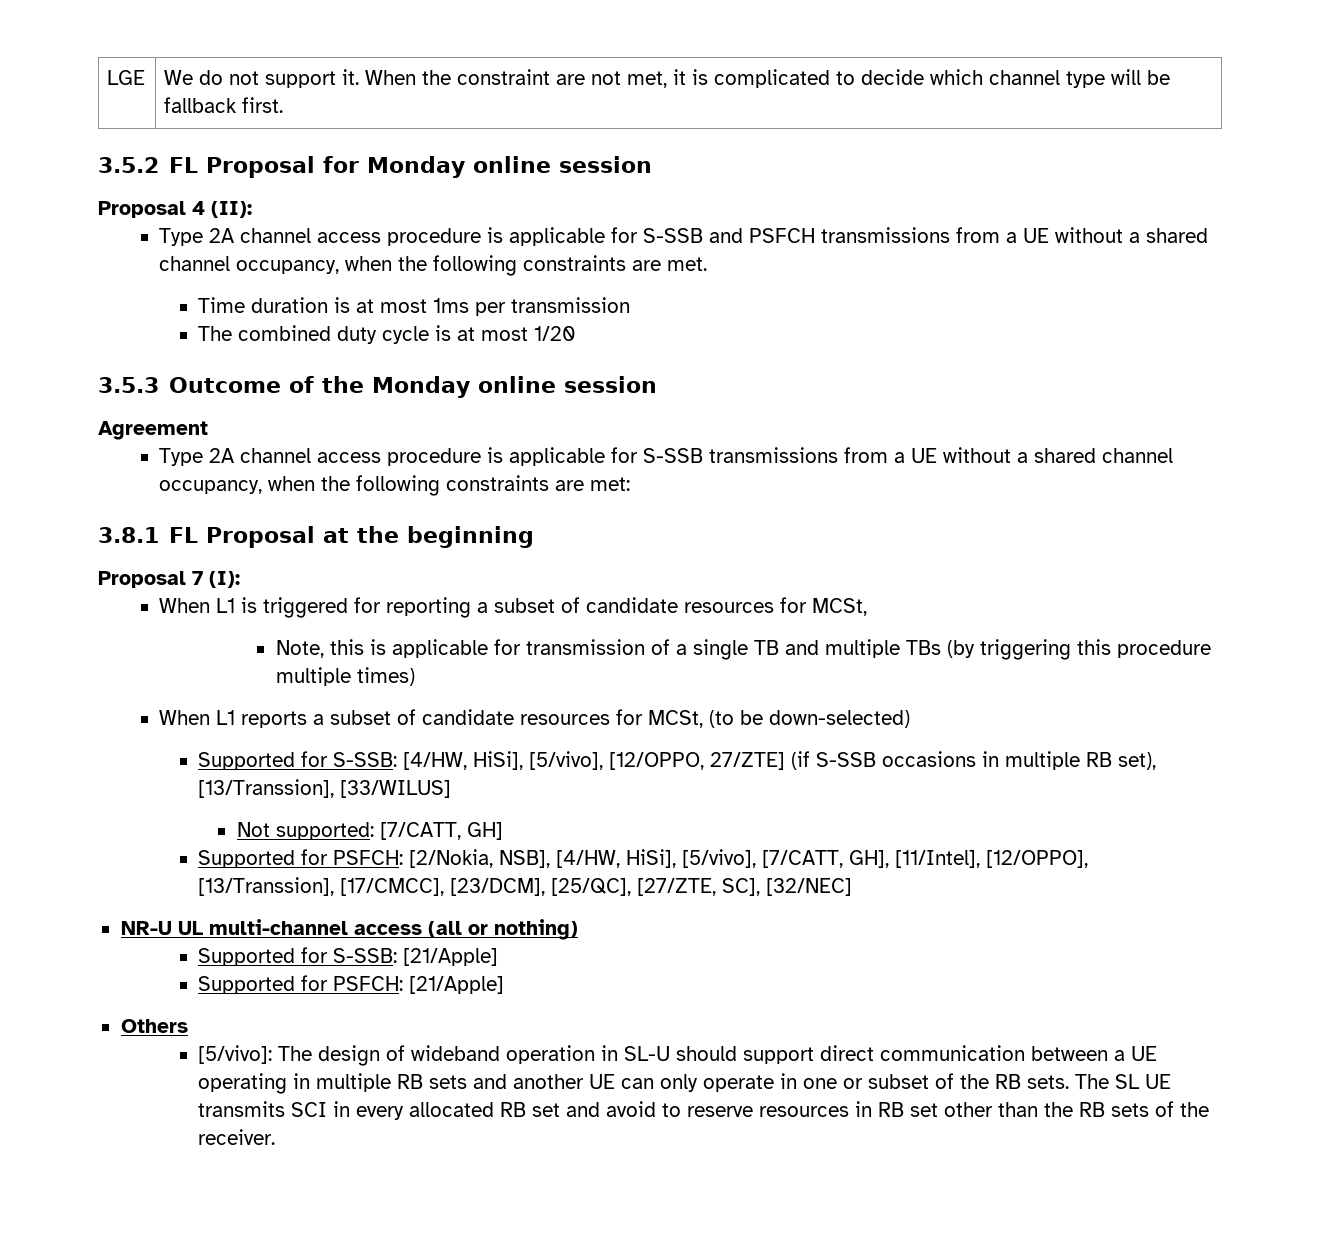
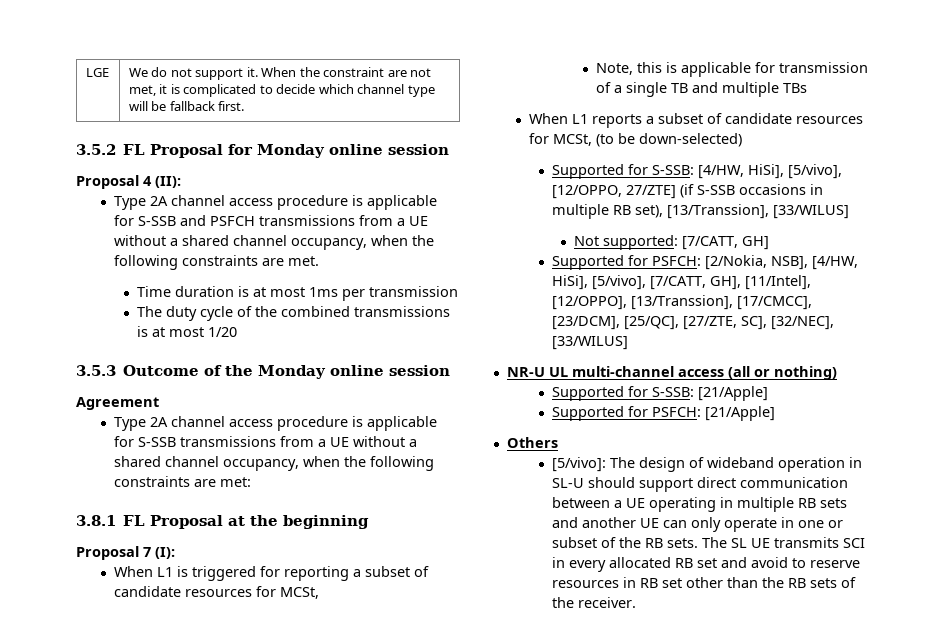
- The combined duty cycle is at most 1/20
+ The duty cycle of the combined transmissions is at most 1/20
- Note, this is applicable for transmission of a single TB and multiple TBs (by triggering this procedure multiple times)
+ Note, this is applicable for transmission of a single TB and multiple TBs
- Supported for PSFCH: [2/Nokia, NSB], [4/HW, HiSi], [5/vivo], [7/CATT, GH], [11/Intel], [12/OPPO], [13/Transsion], [17/CMCC], [23/DCM], [25/QC], [27/ZTE, SC], [32/NEC]
+ Supported for PSFCH: [2/Nokia, NSB], [4/HW, HiSi], [5/vivo], [7/CATT, GH], [11/Intel], [12/OPPO], [13/Transsion], [17/CMCC], [23/DCM], [25/QC], [27/ZTE, SC], [32/NEC], [33/WILUS]

